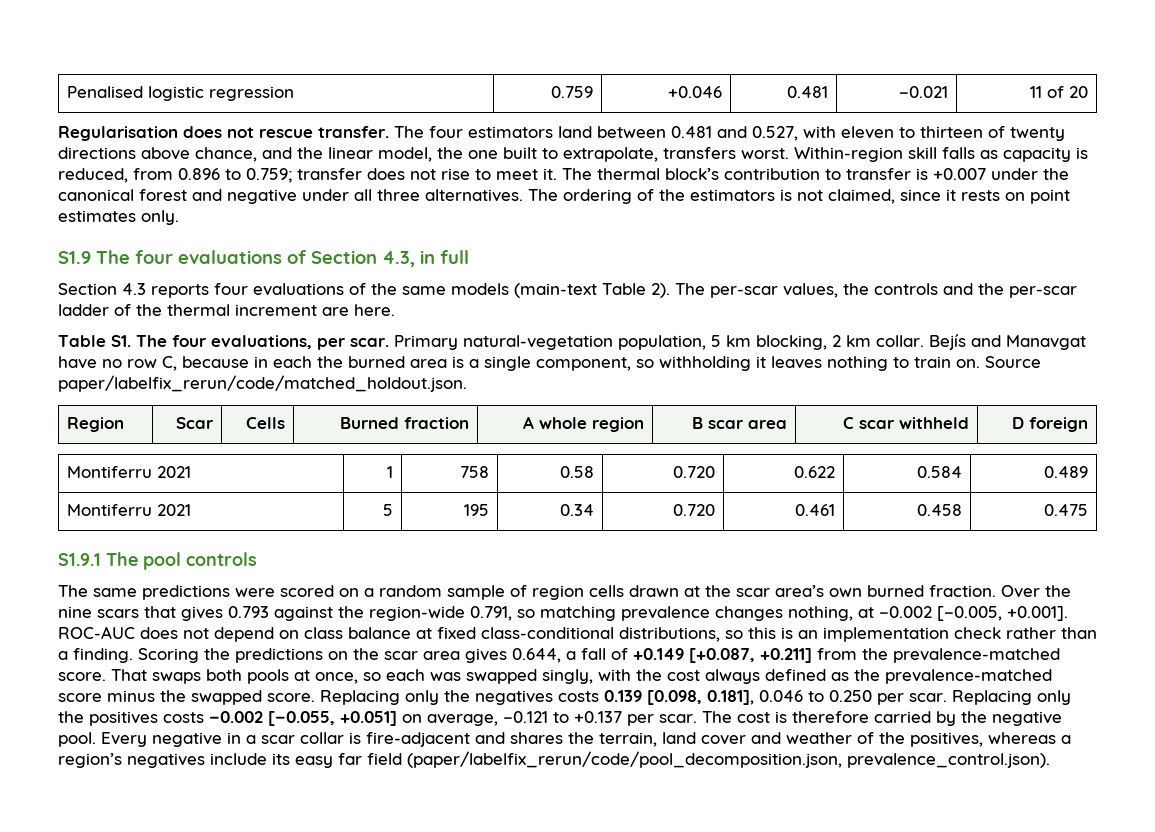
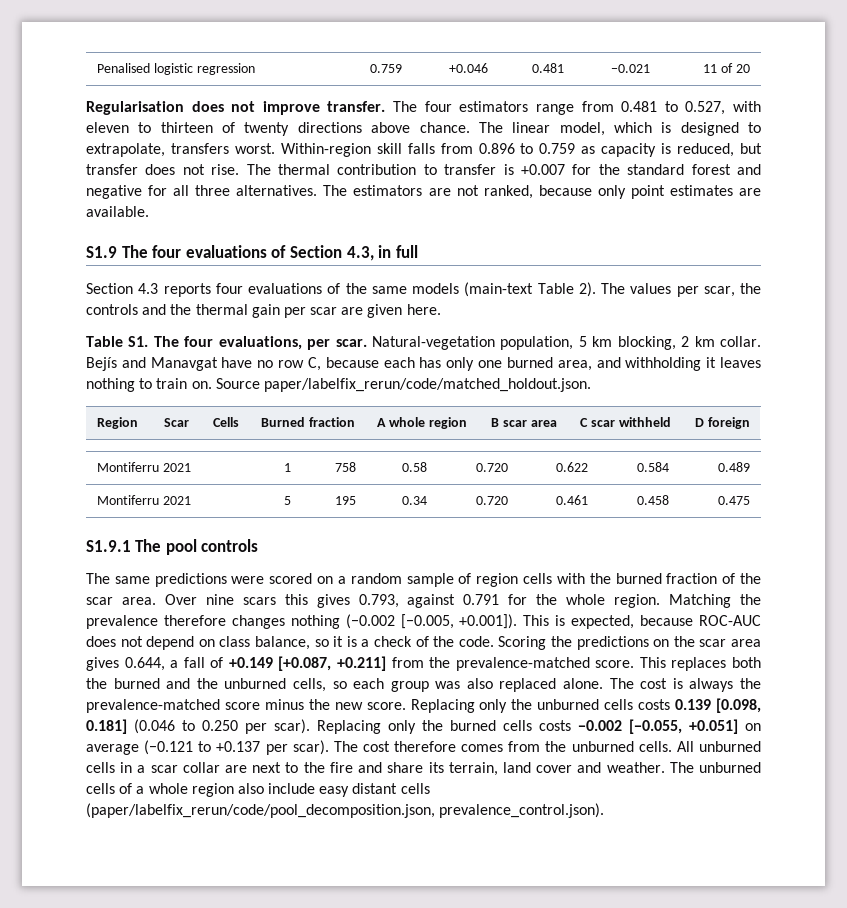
- Regularisation does not rescue transfer.
+ Regularisation does not improve transfer.
- The four estimators land between 0.481 and 0.527, with eleven to thirteen of twenty directions above chance, and the linear model, the one built to extrapolate, transfers worst.
+ The four estimators range from 0.481 to 0.527, with eleven to thirteen of twenty directions above chance. The linear model, which is designed to extrapolate, transfers worst.
- Within-region skill falls as capacity is reduced, from 0.896 to 0.759; transfer does not rise to meet it.
+ Within-region skill falls from 0.896 to 0.759 as capacity is reduced, but transfer does not rise.
- The thermal block’s contribution to transfer is +0.007 under the canonical forest and negative under all three alternatives.
+ The thermal contribution to transfer is +0.007 for the standard forest and negative for all three alternatives.
- The ordering of the estimators is not claimed, since it rests on point estimates only.
+ The estimators are not ranked, because only point estimates are available.
- The per-scar values, the controls and the per-scar ladder of the thermal increment are here.
+ The values per scar, the controls and the thermal gain per scar are given here.
- Primary natural-vegetation population, 5 km blocking, 2 km collar.
+ Natural-vegetation population, 5 km blocking, 2 km collar.
- Bejís and Manavgat have no row C, because in each the burned area is a single component, so withholding it leaves nothing to train on.
+ Bejís and Manavgat have no row C, because each has only one burned area, and withholding it leaves nothing to train on.
- The same predictions were scored on a random sample of region cells drawn at the scar area’s own burned fraction. Over the nine scars that gives 0.793 against the region-wide 0.791, so matching prevalence changes nothing, at −0.002 [−0.005, +0.001]. ROC-AUC does not depend on class balance at fixed class-conditional distributions, so this is an implementation check rather than a finding.
+ The same predictions were scored on a random sample of region cells with the burned fraction of the scar area. Over nine scars this gives 0.793, against 0.791 for the whole region. Matching the prevalence therefore changes nothing (−0.002 [−0.005, +0.001]). This is expected, because ROC-AUC does not depend on class balance, so it is a check of the code.
- That swaps both pools at once, so each was swapped singly, with the cost always defined as the prevalence-matched score minus the swapped score.
+ This replaces both the burned and the unburned cells, so each group was also replaced alone. The cost is always the prevalence-matched score minus the new score.
- Replacing only the negatives costs 0.139 [0.098, 0.181], 0.046 to 0.250 per scar. Replacing only the positives costs −0.002 [−0.055, +0.051] on average, −0.121 to +0.137 per scar. The cost is therefore carried by the negative pool. Every negative in a scar collar is fire-adjacent and shares the terrain, land cover and weather of the positives, whereas a region’s negatives include its easy far field (paper/labelfix_rerun/code/pool_decomposition.json, prevalence_control.json).
+ Replacing only the unburned cells costs 0.139 [0.098, 0.181] (0.046 to 0.250 per scar). Replacing only the burned cells costs −0.002 [−0.055, +0.051] on average (−0.121 to +0.137 per scar). The cost therefore comes from the unburned cells. All unburned cells in a scar collar are next to the fire and share its terrain, land cover and weather. The unburned cells of a whole region also include easy distant cells (paper/labelfix_rerun/code/pool_decomposition.json, prevalence_control.json).

